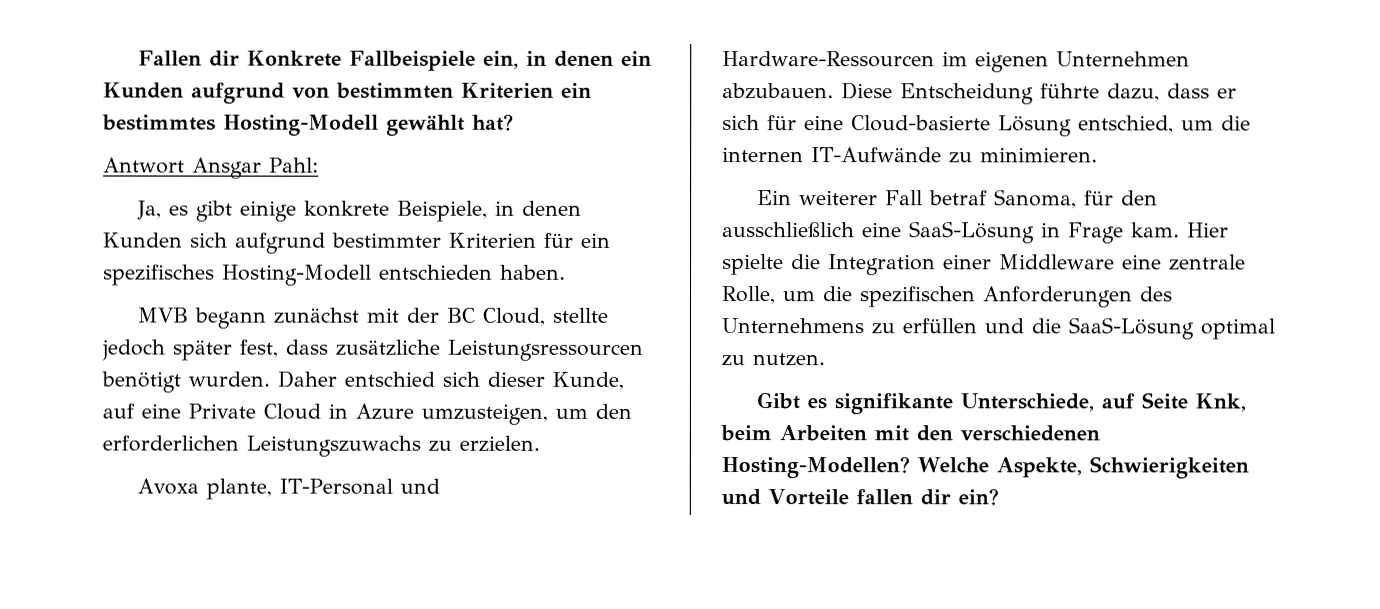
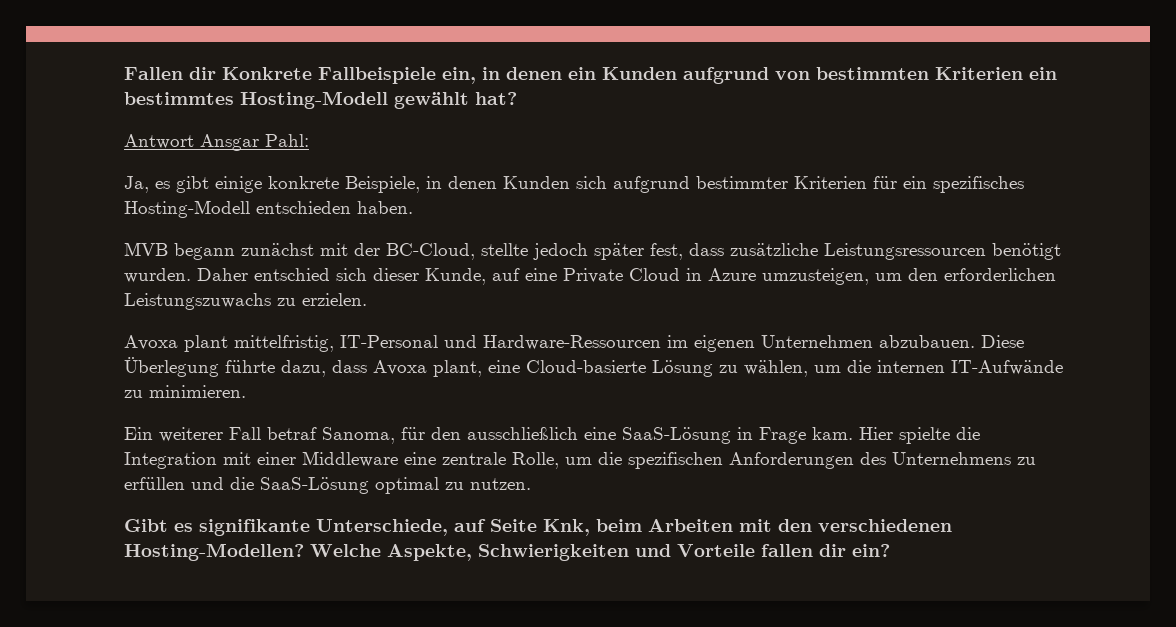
- MVB begann zunächst mit der BC Cloud, stellte jedoch später fest, dass zusätzliche Leistungsressourcen benötigt wurden.
+ MVB begann zunächst mit der BC-Cloud, stellte jedoch später fest, dass zusätzliche Leistungsressourcen benötigt wurden.
- Avoxa plante, IT-Personal und Hardware-Ressourcen im eigenen Unternehmen abzubauen.
+ Avoxa plant mittelfristig, IT-Personal und Hardware-Ressourcen im eigenen Unternehmen abzubauen.
- Diese Entscheidung führte dazu, dass er sich für eine Cloud-basierte Lösung entschied, um die internen IT-Aufwände zu minimieren.
+ Diese Überlegung führte dazu, dass Avoxa plant, eine Cloud-basierte Lösung zu wählen, um die internen IT-Aufwände zu minimieren.
- Hier spielte die Integration einer Middleware eine zentrale Rolle, um die spezifischen Anforderungen des Unternehmens zu erfüllen und die SaaS-Lösung optimal zu nutzen.
+ Hier spielte die Integration mit einer Middleware eine zentrale Rolle, um die spezifischen Anforderungen des Unternehmens zu erfüllen und die SaaS-Lösung optimal zu nutzen.

